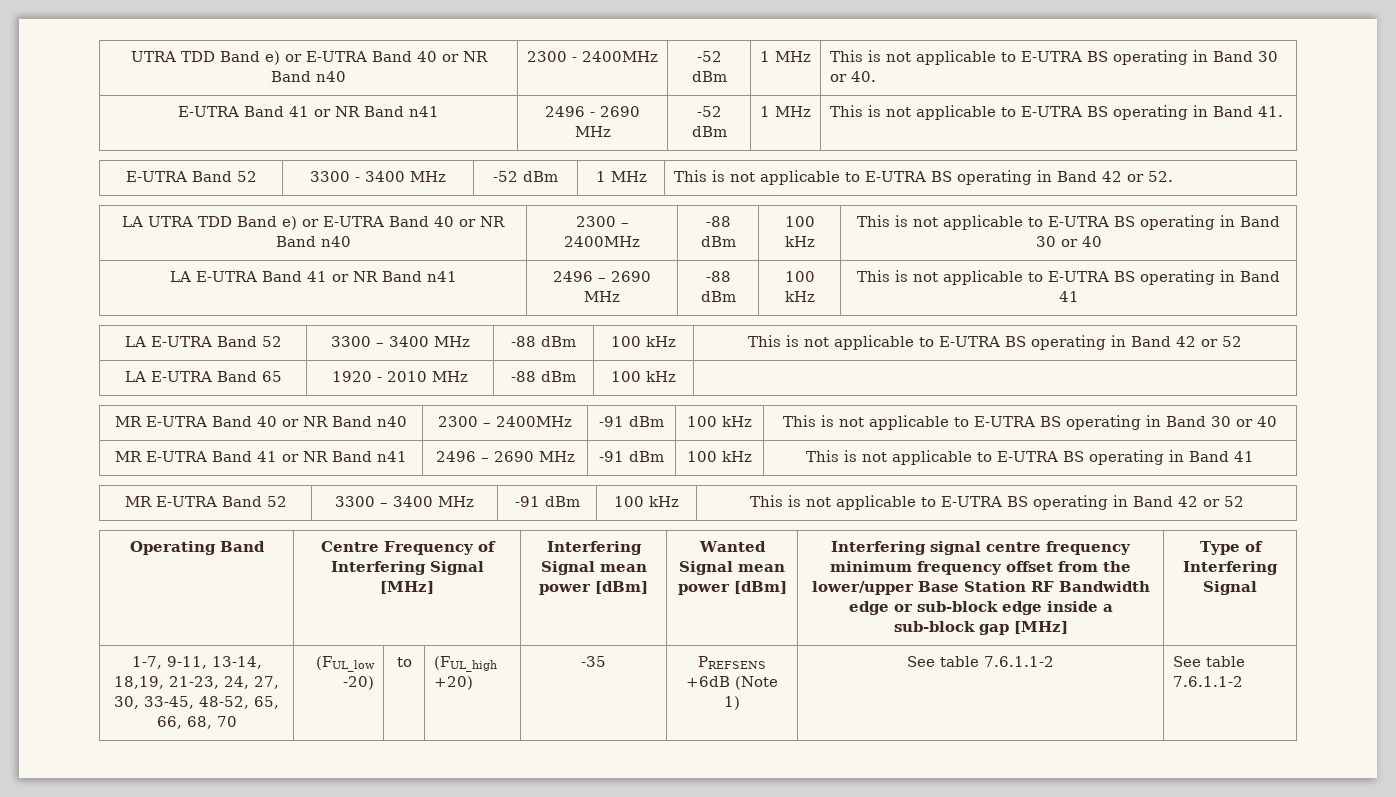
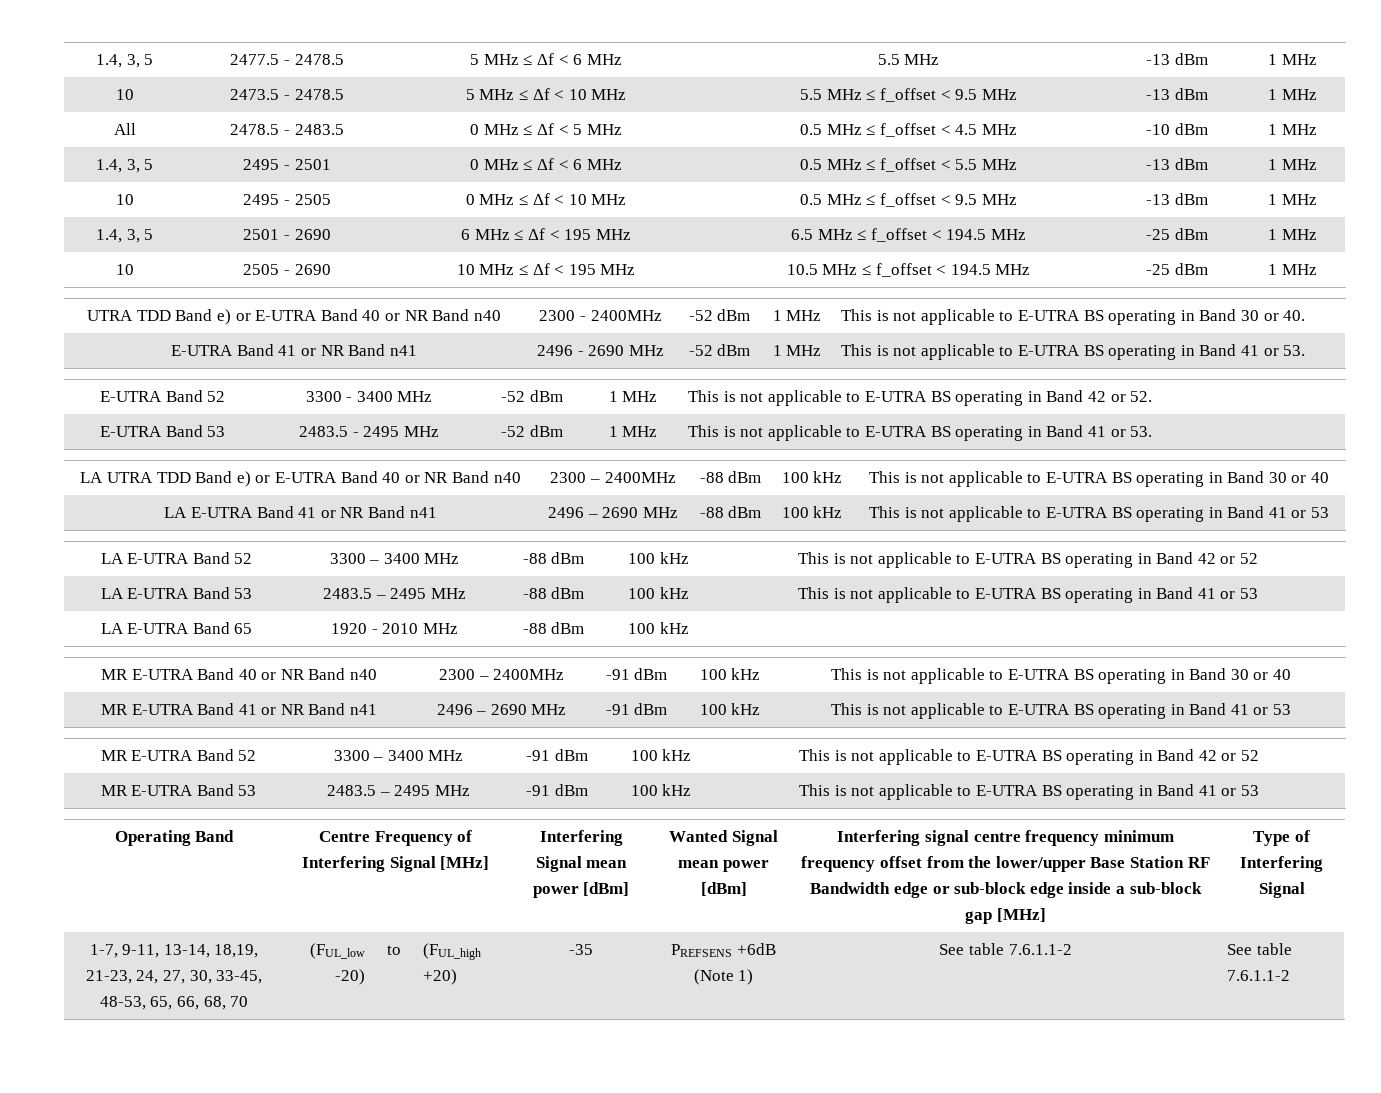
+ 1.4, 3, 5 | 2477.5 - 2478.5 | 5 MHz ≤ Δf < 6 MHz | 5.5 MHz | -13 dBm | 1 MHz
+ 10 | 2473.5 - 2478.5 | 5 MHz ≤ Δf < 10 MHz | 5.5 MHz ≤ f_offset < 9.5 MHz | -13 dBm | 1 MHz
+ All | 2478.5 - 2483.5 | 0 MHz ≤ Δf < 5 MHz | 0.5 MHz ≤ f_offset < 4.5 MHz | -10 dBm | 1 MHz
+ 1.4, 3, 5 | 2495 - 2501 | 0 MHz ≤ Δf < 6 MHz | 0.5 MHz ≤ f_offset < 5.5 MHz | -13 dBm | 1 MHz
+ 10 | 2495 - 2505 | 0 MHz ≤ Δf < 10 MHz | 0.5 MHz ≤ f_offset < 9.5 MHz | -13 dBm | 1 MHz
+ 1.4, 3, 5 | 2501 - 2690 | 6 MHz ≤ Δf < 195 MHz | 6.5 MHz ≤ f_offset < 194.5 MHz | -25 dBm | 1 MHz
+ 10 | 2505 - 2690 | 10 MHz ≤ Δf < 195 MHz | 10.5 MHz ≤ f_offset < 194.5 MHz | -25 dBm | 1 MHz
- E-UTRA Band 41 or NR Band n41 | 2496 - 2690 MHz | -52 dBm | 1 MHz | This is not applicable to E-UTRA BS operating in Band 41.
+ E-UTRA Band 41 or NR Band n41 | 2496 - 2690 MHz | -52 dBm | 1 MHz | This is not applicable to E-UTRA BS operating in Band 41 or 53.
+ E-UTRA Band 53 | 2483.5 - 2495 MHz | -52 dBm | 1 MHz | This is not applicable to E-UTRA BS operating in Band 41 or 53.
- LA E-UTRA Band 41 or NR Band n41 | 2496 – 2690 MHz | -88 dBm | 100 kHz | This is not applicable to E-UTRA BS operating in Band 41
+ LA E-UTRA Band 41 or NR Band n41 | 2496 – 2690 MHz | -88 dBm | 100 kHz | This is not applicable to E-UTRA BS operating in Band 41 or 53
+ LA E-UTRA Band 53 | 2483.5 – 2495 MHz | -88 dBm | 100 kHz | This is not applicable to E-UTRA BS operating in Band 41 or 53
- MR E-UTRA Band 41 or NR Band n41 | 2496 – 2690 MHz | -91 dBm | 100 kHz | This is not applicable to E-UTRA BS operating in Band 41
+ MR E-UTRA Band 41 or NR Band n41 | 2496 – 2690 MHz | -91 dBm | 100 kHz | This is not applicable to E-UTRA BS operating in Band 41 or 53
+ MR E-UTRA Band 53 | 2483.5 – 2495 MHz | -91 dBm | 100 kHz | This is not applicable to E-UTRA BS operating in Band 41 or 53
- 1-7, 9-11, 13-14, 18,19, 21-23, 24, 27, 30, 33-45, 48-52, 65, 66, 68, 70 | (FUL_low -20) | to | (FUL_high +20) | -35 | PREFSENS +6dB (Note 1) | See table 7.6.1.1-2 | See table 7.6.1.1-2
+ 1-7, 9-11, 13-14, 18,19, 21-23, 24, 27, 30, 33-45, 48-53, 65, 66, 68, 70 | (FUL_low -20) | to | (FUL_high +20) | -35 | PREFSENS +6dB (Note 1) | See table 7.6.1.1-2 | See table 7.6.1.1-2

